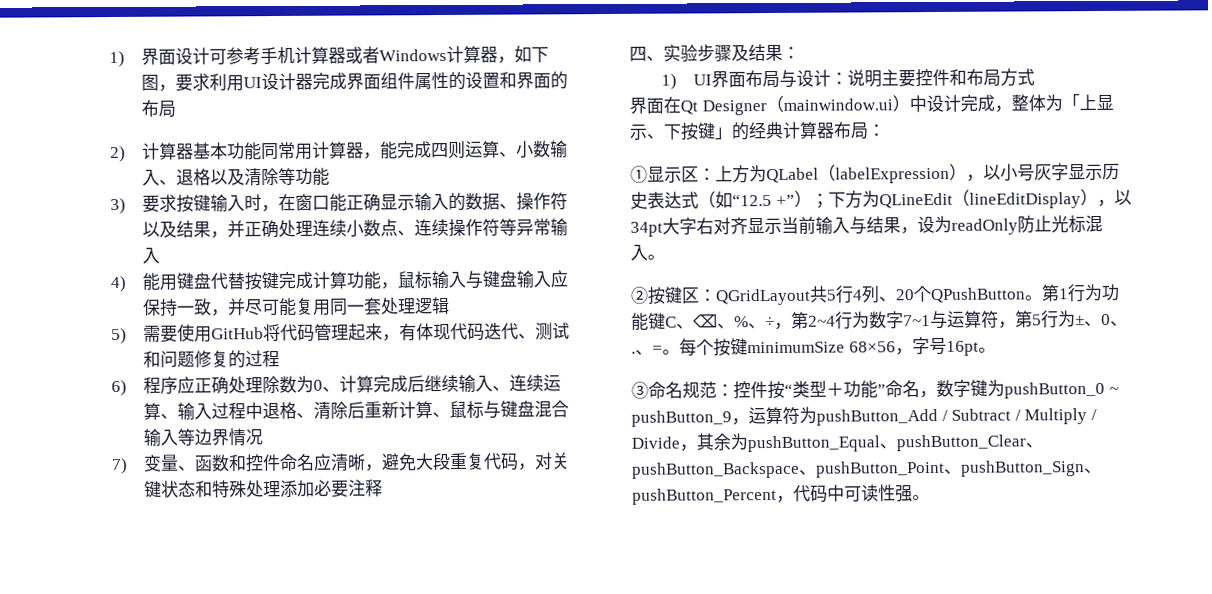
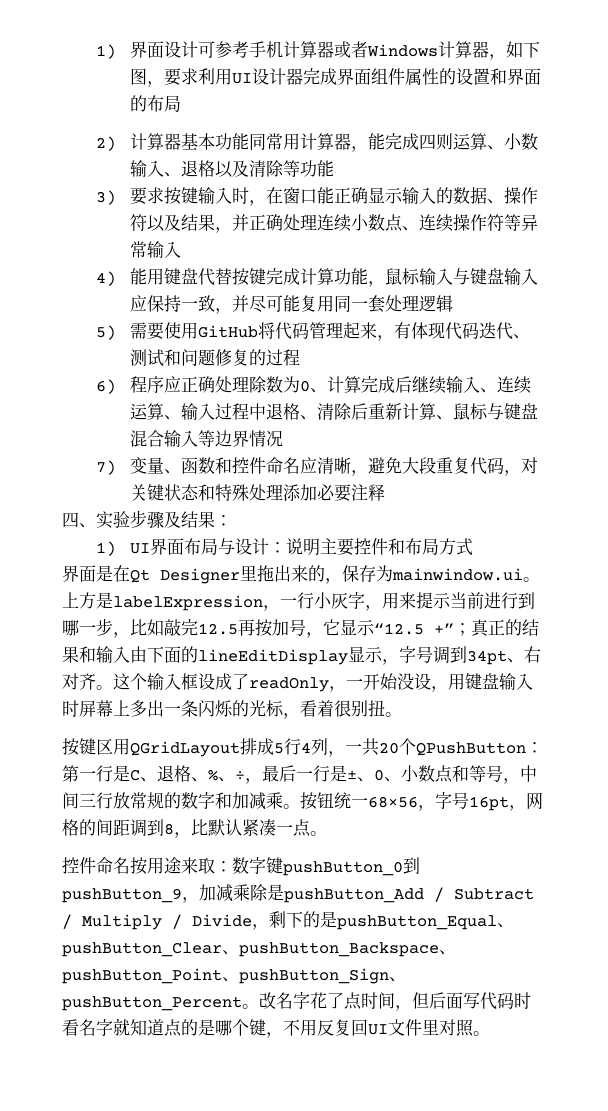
- 界面在Qt Designer（mainwindow.ui）中设计完成，整体为「上显示、下按键」的经典计算器布局：
- ①显示区：上方为QLabel（labelExpression），以小号灰字显示历史表达式（如“12.5 +”）；下方为QLineEdit（lineEditDisplay），以34pt大字右对齐显示当前输入与结果，设为readOnly防止光标混入。
- ②按键区：QGridLayout共5行4列、20个QPushButton。第1行为功能键C、⌫、%、÷，第2~4行为数字7~1与运算符，第5行为±、0、.、=。每个按键minimumSize 68×56，字号16pt。
- ③命名规范：控件按“类型＋功能”命名，数字键为pushButton_0 ~ pushButton_9，运算符为pushButton_Add / Subtract / Multiply / Divide，其余为pushButton_Equal、pushButton_Clear、pushButton_Backspace、pushButton_Point、pushButton_Sign、pushButton_Percent，代码中可读性强。
+ 界面是在Qt Designer里拖出来的，保存为mainwindow.ui。上方是labelExpression，一行小灰字，用来提示当前进行到哪一步，比如敲完12.5再按加号，它显示“12.5 +”；真正的结果和输入由下面的lineEditDisplay显示，字号调到34pt、右对齐。这个输入框设成了readOnly，一开始没设，用键盘输入时屏幕上多出一条闪烁的光标，看着很别扭。
+ 按键区用QGridLayout排成5行4列，一共20个QPushButton：第一行是C、退格、%、÷，最后一行是±、0、小数点和等号，中间三行放常规的数字和加减乘。按钮统一68×56，字号16pt，网格的间距调到8，比默认紧凑一点。
+ 控件命名按用途来取：数字键pushButton_0到pushButton_9，加减乘除是pushButton_Add / Subtract / Multiply / Divide，剩下的是pushButton_Equal、pushButton_Clear、pushButton_Backspace、pushButton_Point、pushButton_Sign、pushButton_Percent。改名字花了点时间，但后面写代码时看名字就知道点的是哪个键，不用反复回UI文件里对照。

